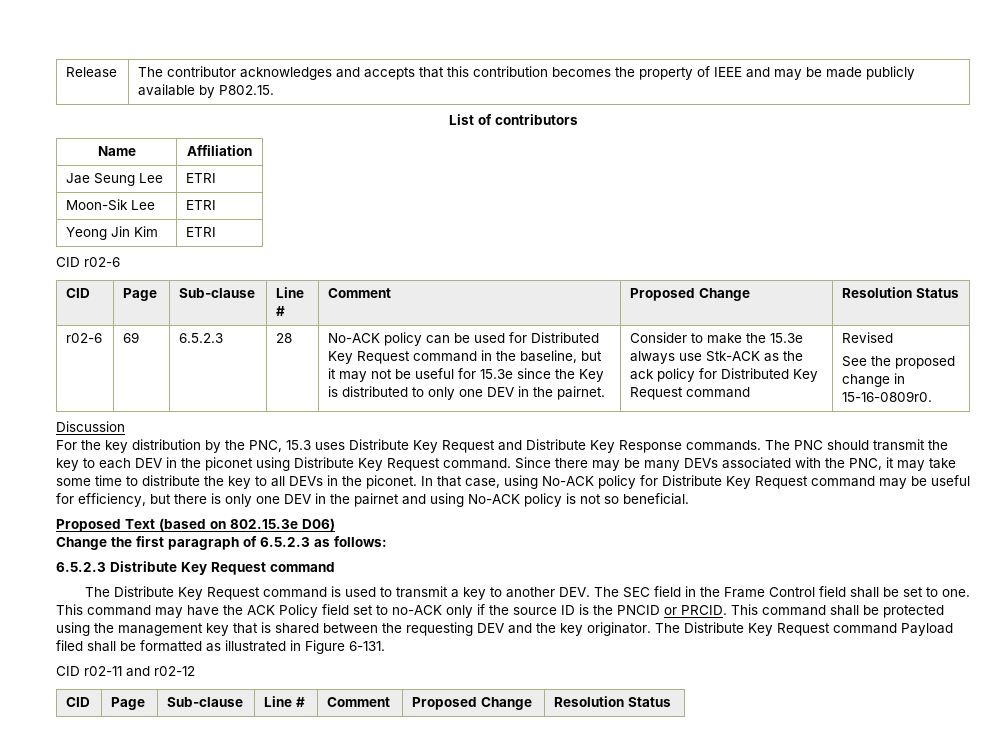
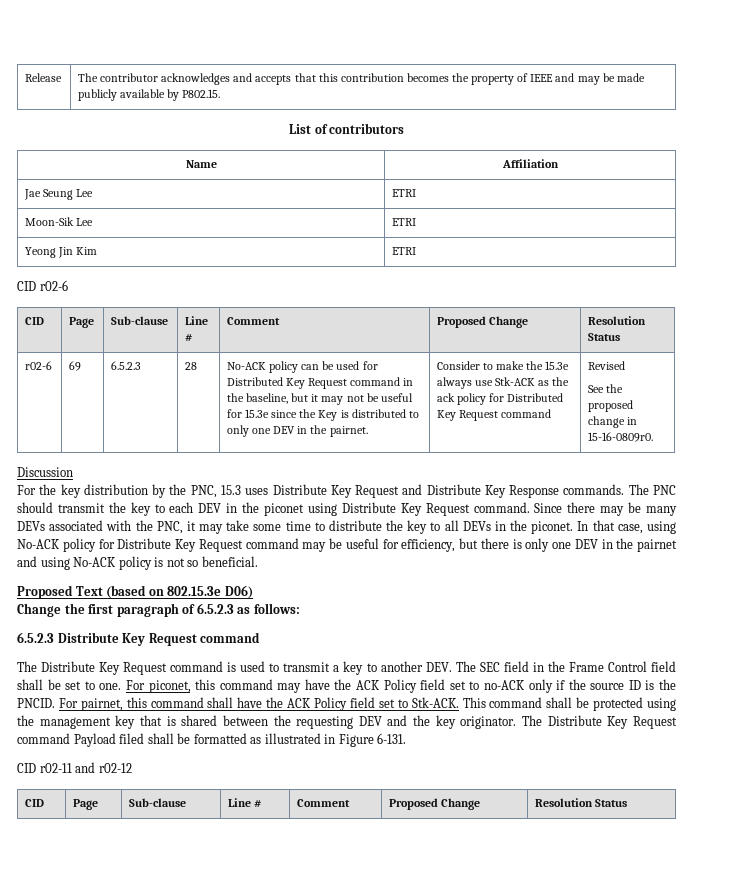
- This command may have the ACK Policy field set to no-ACK only if the source ID is the PNCID or PRCID.
+ For piconet, this command may have the ACK Policy field set to no-ACK only if the source ID is the PNCID. For pairnet, this command shall have the ACK Policy field set to Stk-ACK.

